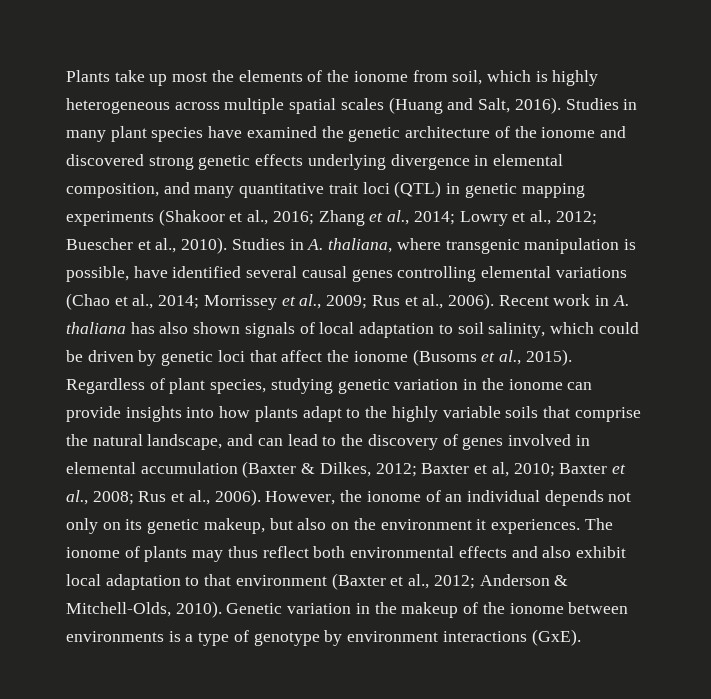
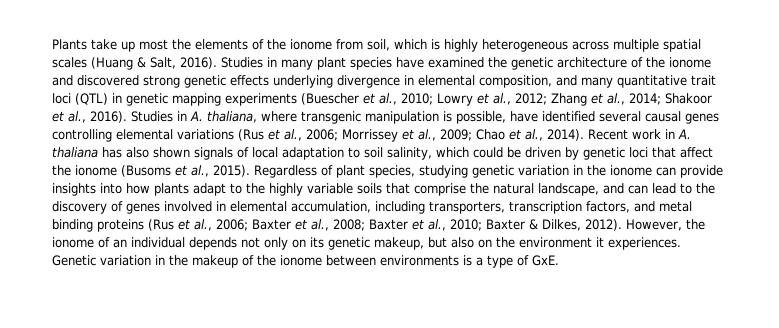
- Plants take up most the elements of the ionome from soil, which is highly heterogeneous across multiple spatial scales (Huang and Salt, 2016).
+ Plants take up most the elements of the ionome from soil, which is highly heterogeneous across multiple spatial scales (Huang & Salt, 2016).
- Studies in many plant species have examined the genetic architecture of the ionome and discovered strong genetic effects underlying divergence in elemental composition, and many quantitative trait loci (QTL) in genetic mapping experiments (Shakoor et al., 2016; Zhang et al., 2014; Lowry et al., 2012; Buescher et al., 2010).
+ Studies in many plant species have examined the genetic architecture of the ionome and discovered strong genetic effects underlying divergence in elemental composition, and many quantitative trait loci (QTL) in genetic mapping experiments (Buescher et al., 2010; Lowry et al., 2012; Zhang et al., 2014; Shakoor et al., 2016).
- Studies in A. thaliana, where transgenic manipulation is possible, have identified several causal genes controlling elemental variations (Chao et al., 2014; Morrissey et al., 2009; Rus et al., 2006).
+ Studies in A. thaliana, where transgenic manipulation is possible, have identified several causal genes controlling elemental variations (Rus et al., 2006; Morrissey et al., 2009; Chao et al., 2014).
- Regardless of plant species, studying genetic variation in the ionome can provide insights into how plants adapt to the highly variable soils that comprise the natural landscape, and can lead to the discovery of genes involved in elemental accumulation (Baxter & Dilkes, 2012; Baxter et al, 2010; Baxter et al., 2008; Rus et al., 2006).
+ Regardless of plant species, studying genetic variation in the ionome can provide insights into how plants adapt to the highly variable soils that comprise the natural landscape, and can lead to the discovery of genes involved in elemental accumulation, including transporters, transcription factors, and metal binding proteins (Rus et al., 2006; Baxter et al., 2008; Baxter et al., 2010; Baxter & Dilkes, 2012).
- The ionome of plants may thus reflect both environmental effects and also exhibit local adaptation to that environment (Baxter et al., 2012; Anderson & Mitchell-Olds, 2010).
- Genetic variation in the makeup of the ionome between environments is a type of genotype by environment interactions (GxE).
+ Genetic variation in the makeup of the ionome between environments is a type of GxE.

